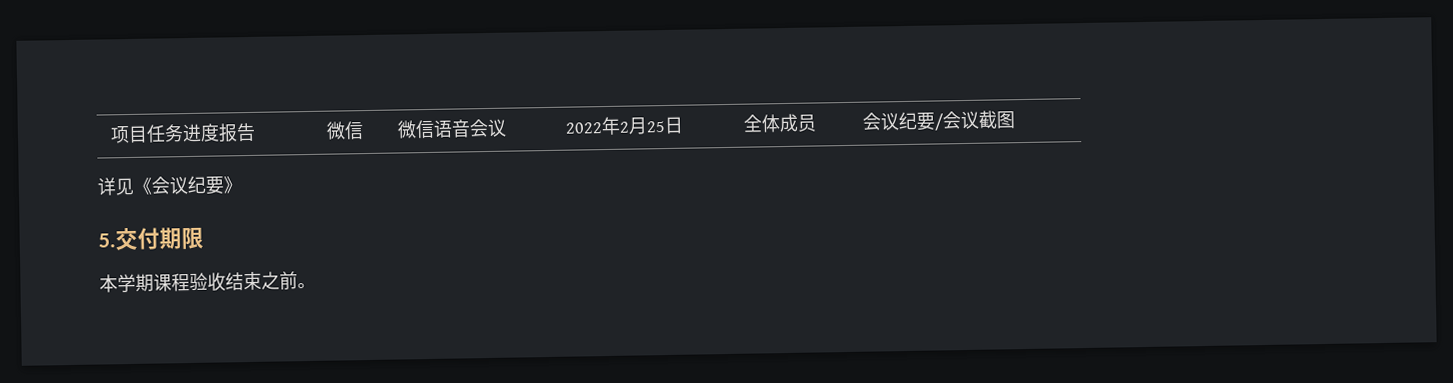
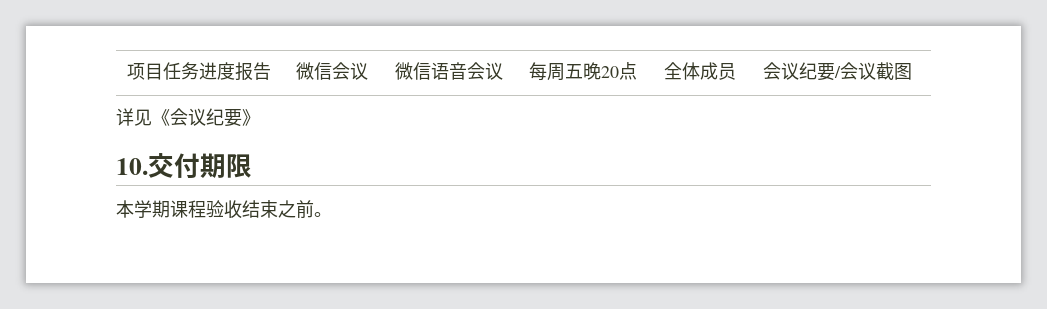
- 项目任务进度报告 | 微信 | 微信语音会议 | 2022年2月25日 | 全体成员 | 会议纪要/会议截图
+ 项目任务进度报告 | 微信会议 | 微信语音会议 | 每周五晚20点 | 全体成员 | 会议纪要/会议截图
- 5.交付期限
+ 10.交付期限

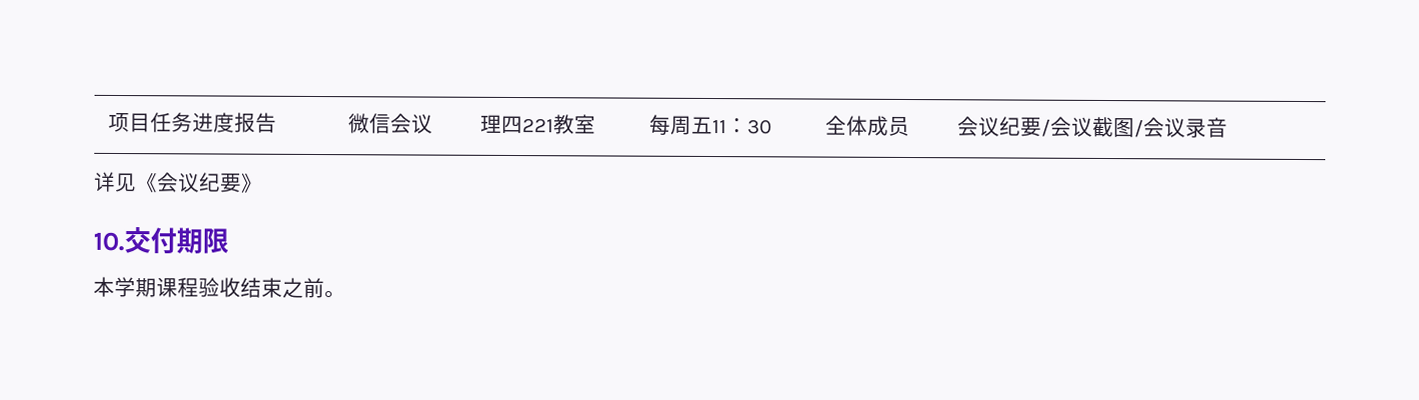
- 项目任务进度报告 | 微信会议 | 微信语音会议 | 每周五晚20点 | 全体成员 | 会议纪要/会议截图
+ 项目任务进度报告 | 微信会议 | 理四221教室 | 每周五11：30 | 全体成员 | 会议纪要/会议截图/会议录音

